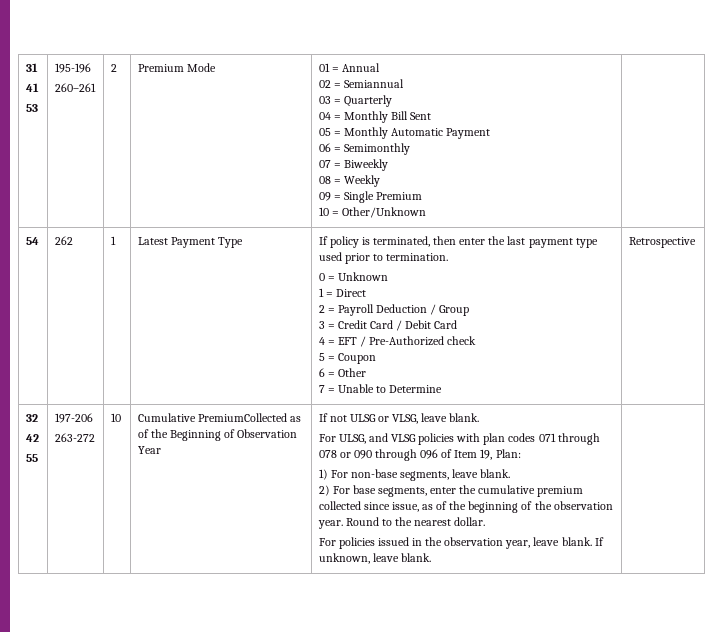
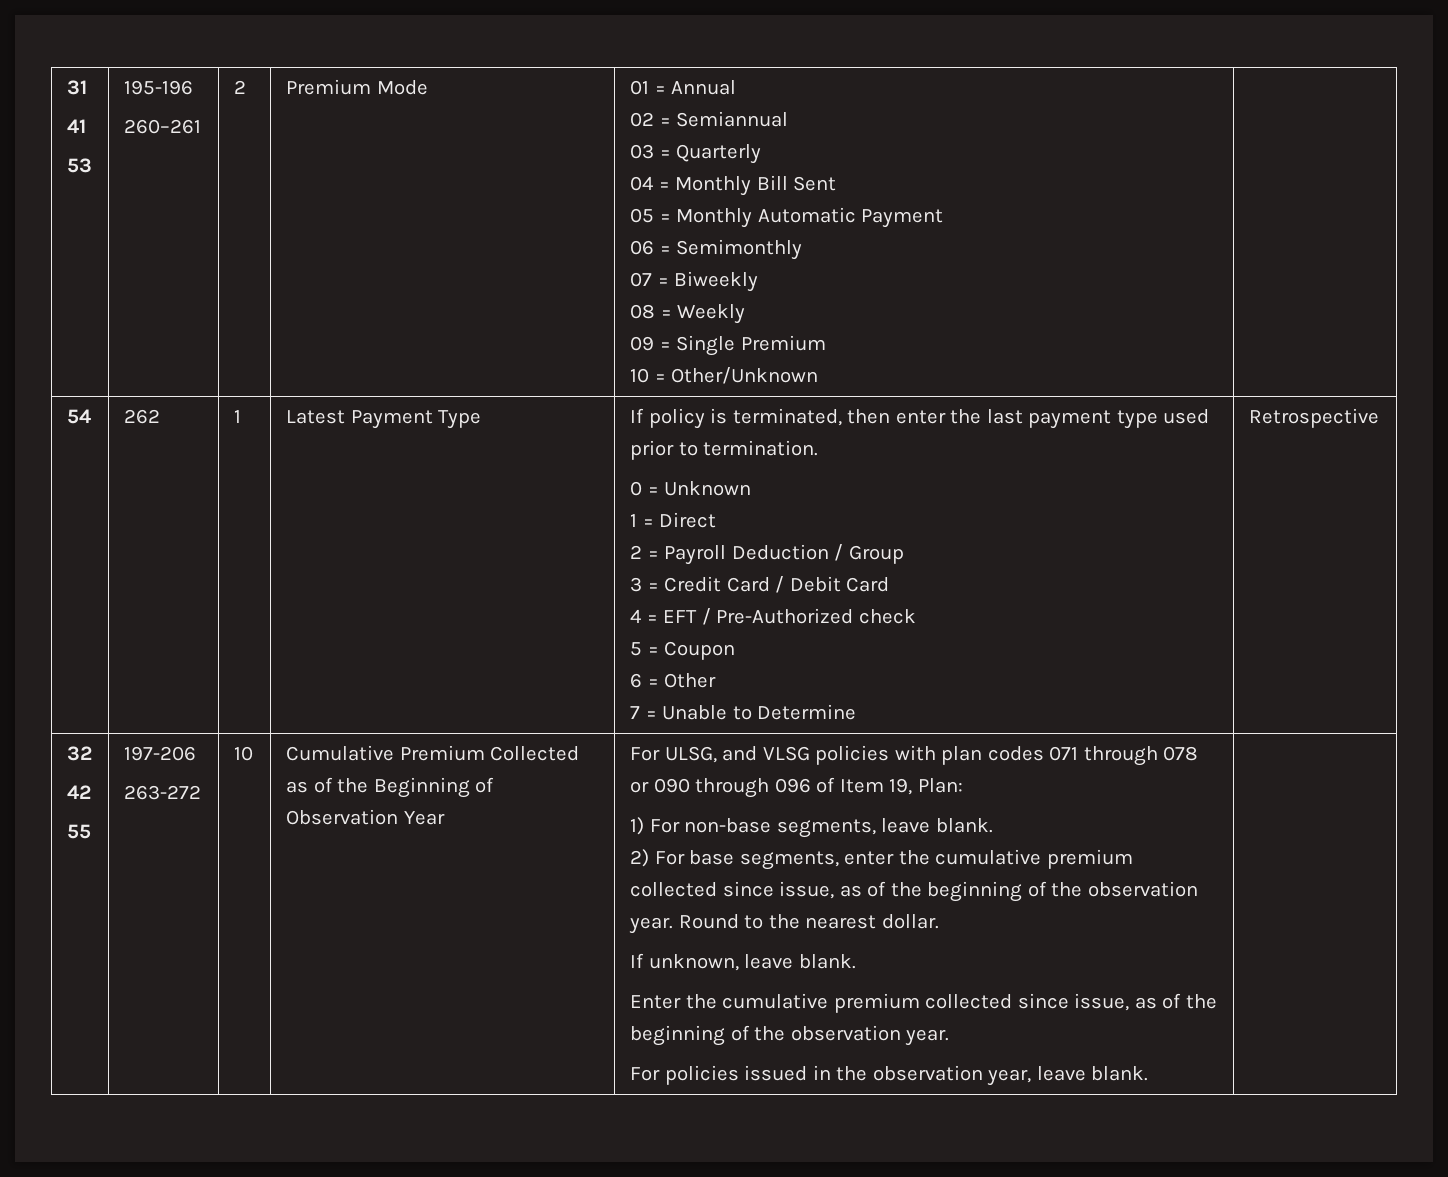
- Cumulative PremiumCollected as of the Beginning of Observation Year
+ Cumulative Premium Collected as of the Beginning of Observation Year
- If not ULSG or VLSG, leave blank.
+ If unknown, leave blank.
+ Enter the cumulative premium collected since issue, as of the beginning of the observation year.
- If unknown, leave blank.

